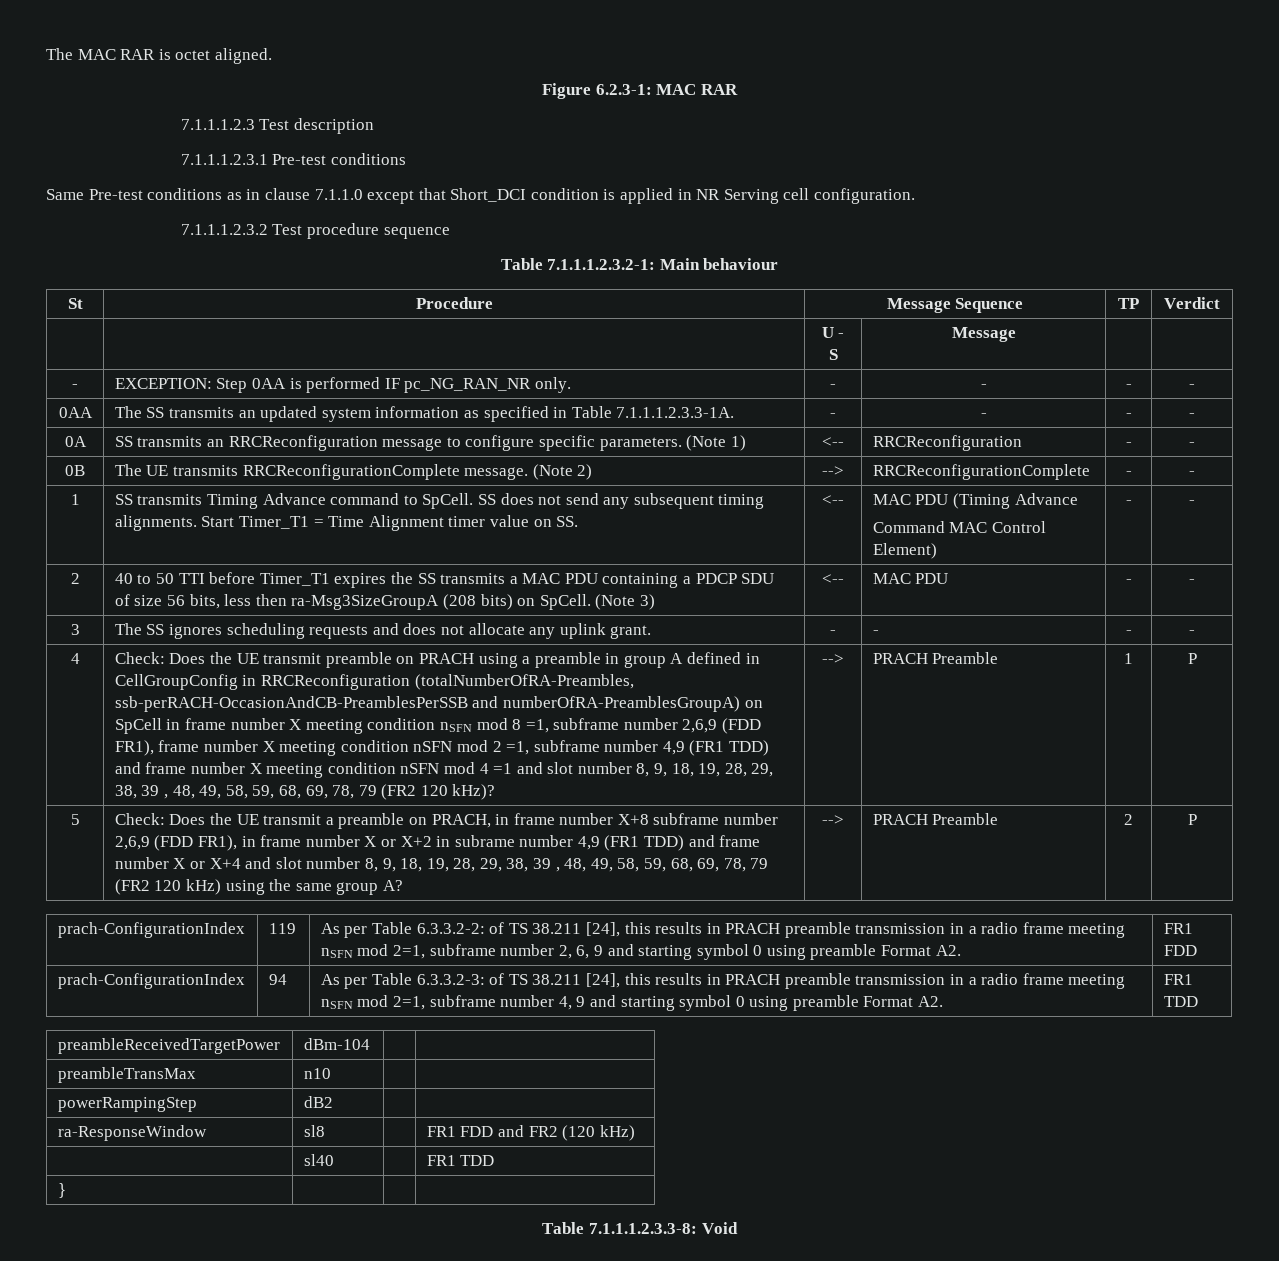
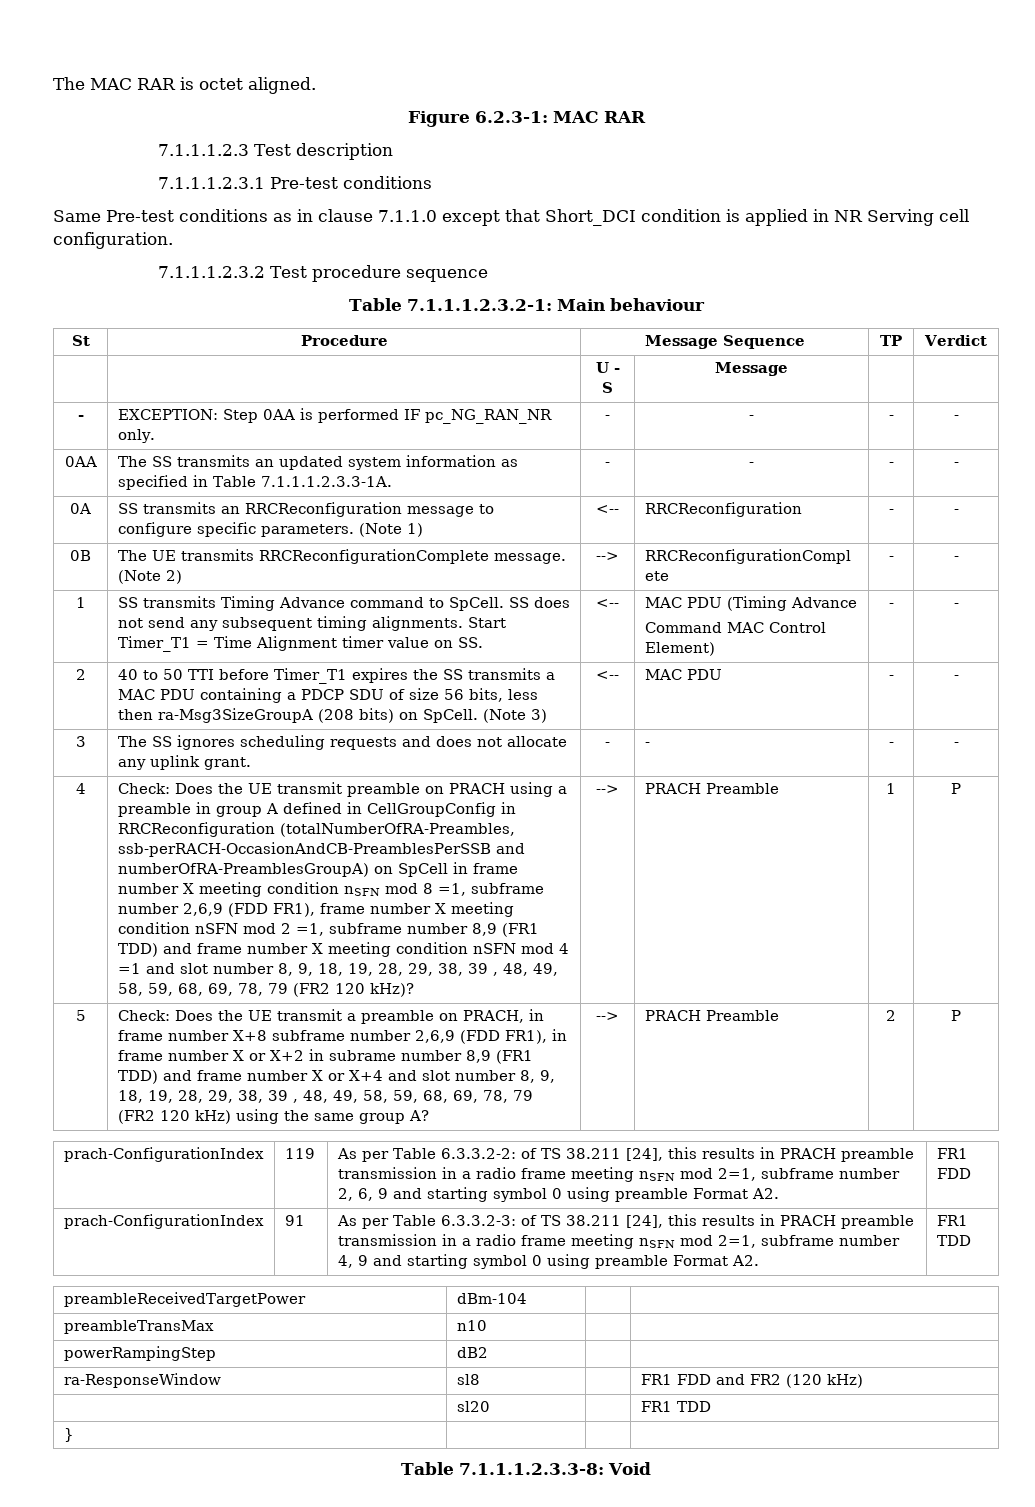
- Does the UE transmit preamble on PRACH using a preamble in group A defined in CellGroupConfig in RRCReconfiguration (totalNumberOfRA-Preambles, ssb-perRACH-OccasionAndCB-PreamblesPerSSB and numberOfRA-PreamblesGroupA) on SpCell in frame number X meeting condition nSFN mod 8 =1, subframe number 2,6,9 (FDD FR1), frame number X meeting condition nSFN mod 2 =1, subframe number 4,9 (FR1 TDD) and frame number X meeting condition nSFN mod 4 =1 and slot number 8, 9, 18, 19, 28, 29, 38, 39 , 48, 49, 58, 59, 68, 69, 78, 79 (FR2 120 kHz)?
+ Does the UE transmit preamble on PRACH using a preamble in group A defined in CellGroupConfig in RRCReconfiguration (totalNumberOfRA-Preambles, ssb-perRACH-OccasionAndCB-PreamblesPerSSB and numberOfRA-PreamblesGroupA) on SpCell in frame number X meeting condition nSFN mod 8 =1, subframe number 2,6,9 (FDD FR1), frame number X meeting condition nSFN mod 2 =1, subframe number 8,9 (FR1 TDD) and frame number X meeting condition nSFN mod 4 =1 and slot number 8, 9, 18, 19, 28, 29, 38, 39 , 48, 49, 58, 59, 68, 69, 78, 79 (FR2 120 kHz)?
- Does the UE transmit a preamble on PRACH, in frame number X+8 subframe number 2,6,9 (FDD FR1), in frame number X or X+2 in subrame number 4,9 (FR1 TDD) and frame number X or X+4 and slot number 8, 9, 18, 19, 28, 29, 38, 39 , 48, 49, 58, 59, 68, 69, 78, 79 (FR2 120 kHz) using the same group A?
+ Does the UE transmit a preamble on PRACH, in frame number X+8 subframe number 2,6,9 (FDD FR1), in frame number X or X+2 in subrame number 8,9 (FR1 TDD) and frame number X or X+4 and slot number 8, 9, 18, 19, 28, 29, 38, 39 , 48, 49, 58, 59, 68, 69, 78, 79 (FR2 120 kHz) using the same group A?
- prach-ConfigurationIndex | 94 | As per Table 6.3.3.2-3: of TS 38.211 [24], this results in PRACH preamble transmission in a radio frame meeting nSFN mod 2=1, subframe number 4, 9 and starting symbol 0 using preamble Format A2. | FR1 TDD
+ prach-ConfigurationIndex | 91 | As per Table 6.3.3.2-3: of TS 38.211 [24], this results in PRACH preamble transmission in a radio frame meeting nSFN mod 2=1, subframe number 4, 9 and starting symbol 0 using preamble Format A2. | FR1 TDD
- | sl40 | | FR1 TDD
+ | sl20 | | FR1 TDD

